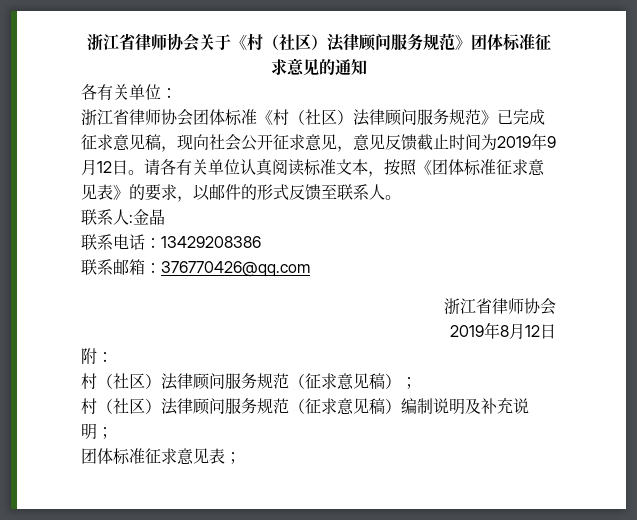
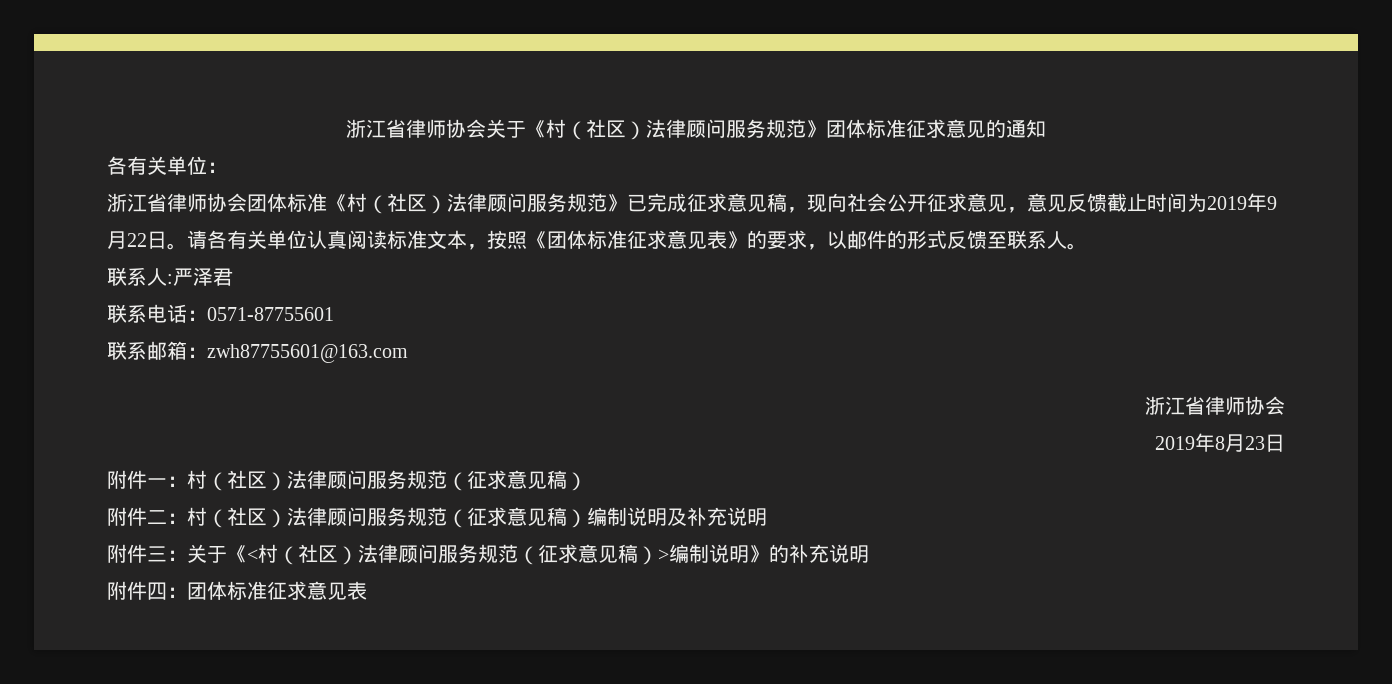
- 浙江省律师协会团体标准《村（社区）法律顾问服务规范》已完成征求意见稿，现向社会公开征求意见，意见反馈截止时间为2019年9月12日。
+ 浙江省律师协会团体标准《村（社区）法律顾问服务规范》已完成征求意见稿，现向社会公开征求意见，意见反馈截止时间为2019年9月22日。
- 联系人:金晶
+ 联系人:严泽君
- 联系电话：13429208386
+ 联系电话：0571-87755601
- 联系邮箱：376770426@qq.com
+ 联系邮箱：zwh87755601@163.com
- 2019年8月12日
+ 2019年8月23日
- 附：
- 村（社区）法律顾问服务规范（征求意见稿）；
- 村（社区）法律顾问服务规范（征求意见稿）编制说明及补充说明；
- 团体标准征求意见表；
+ 附件一：村（社区）法律顾问服务规范（征求意见稿）
+ 附件二：村（社区）法律顾问服务规范（征求意见稿）编制说明及补充说明
+ 附件三：关于《<村（社区）法律顾问服务规范（征求意见稿）>编制说明》的补充说明
+ 附件四：团体标准征求意见表

